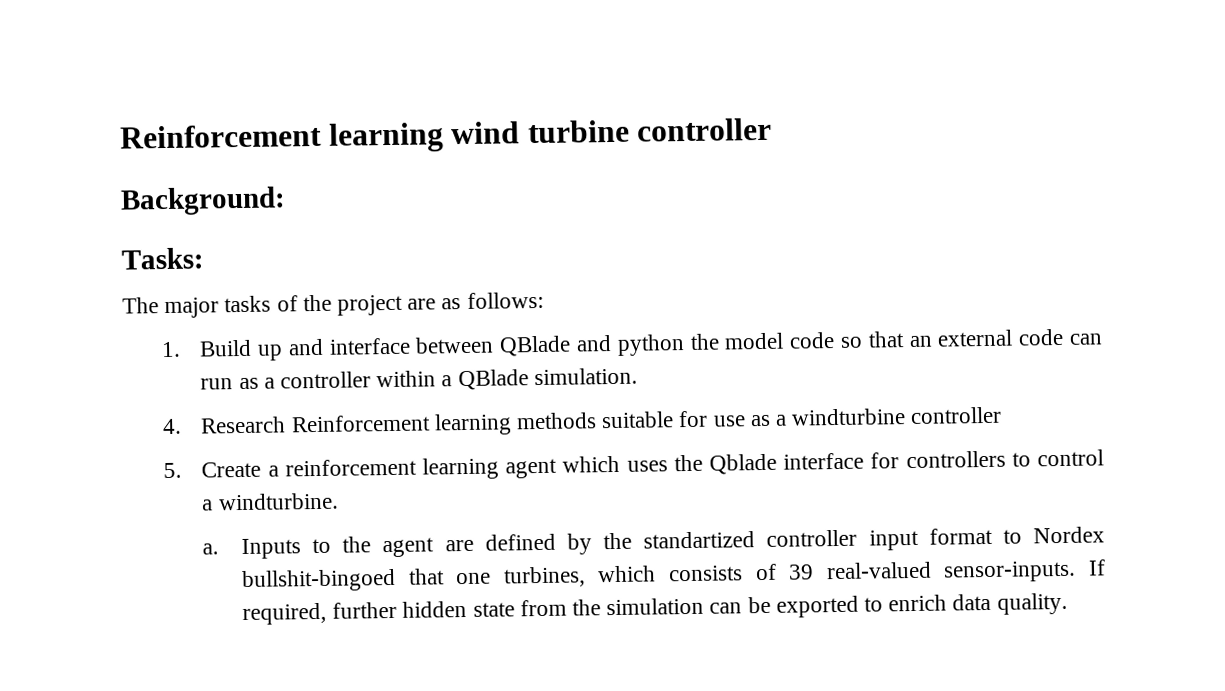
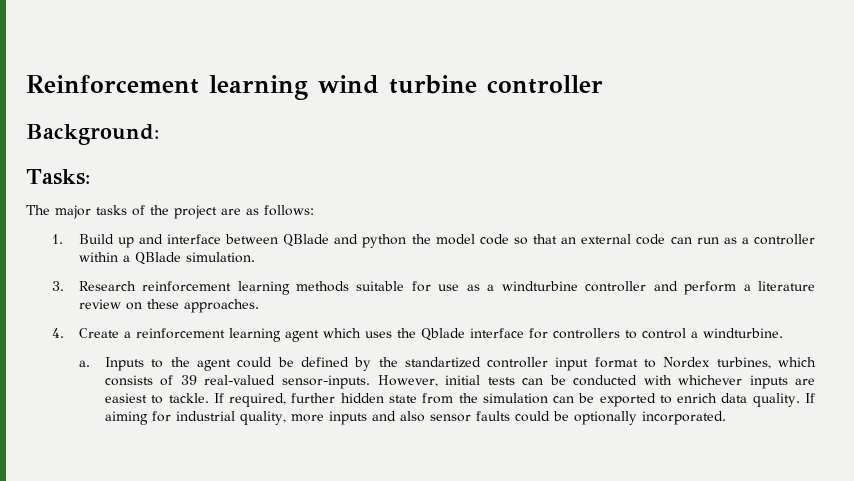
- 4. Research Reinforcement learning methods suitable for use as a windturbine controller
- 5. Create a reinforcement learning agent which uses the Qblade interface for controllers to control a windturbine.
+ 3. Research reinforcement learning methods suitable for use as a windturbine controller and perform a literature review on these approaches.
+ 4. Create a reinforcement learning agent which uses the Qblade interface for controllers to control a windturbine.
- Inputs to the agent are defined by the standartized controller input format to Nordex bullshit-bingoed that one turbines, which consists of 39 real-valued sensor-inputs.
+ Inputs to the agent could be defined by the standartized controller input format to Nordex turbines, which consists of 39 real-valued sensor-inputs.
+ However, initial tests can be conducted with whichever inputs are easiest to tackle.
+ If aiming for industrial quality, more inputs and also sensor faults could be optionally incorporated.

